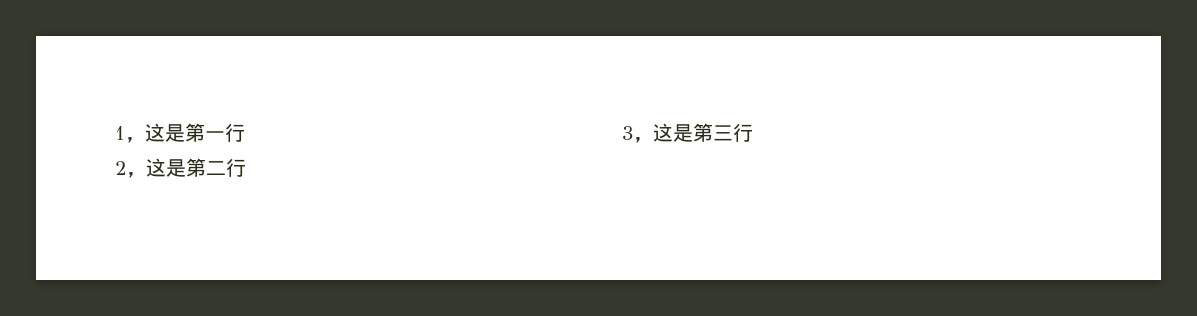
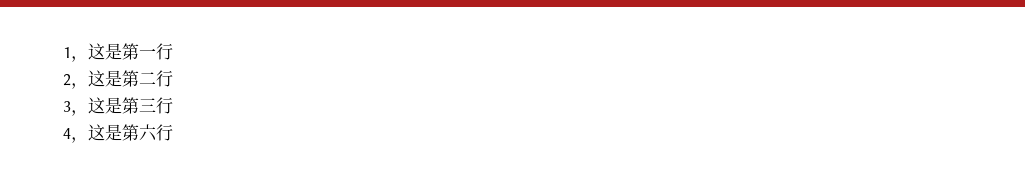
+ 4，这是第六行

